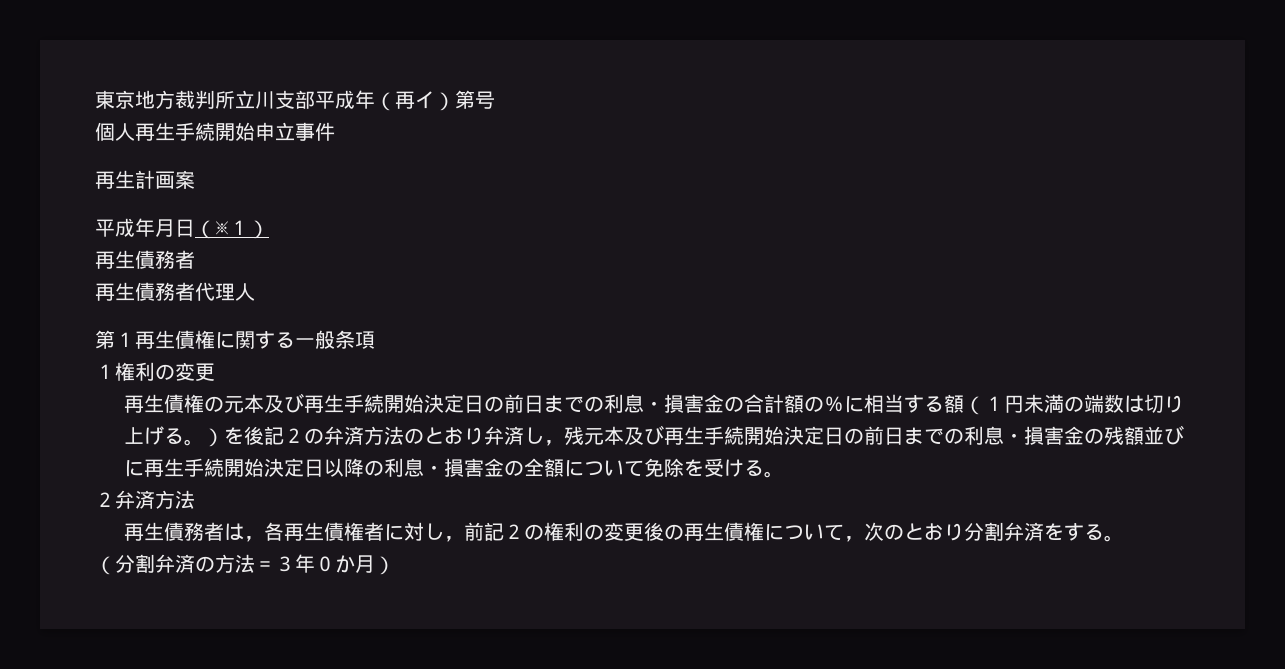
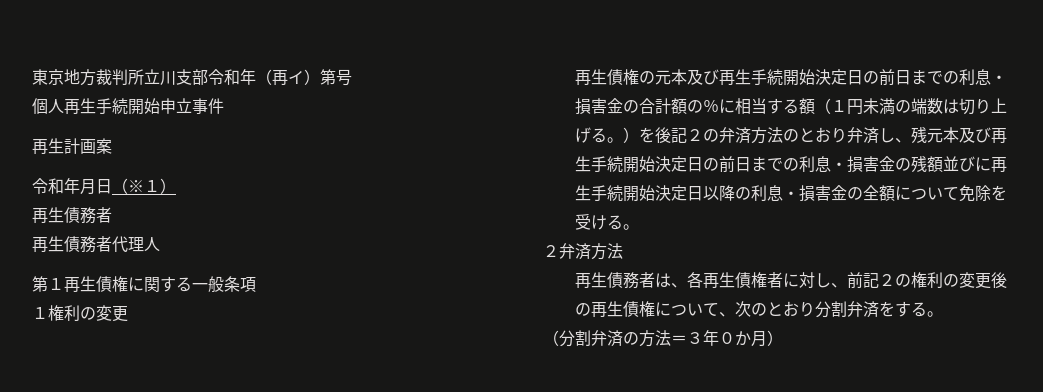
- 東京地方裁判所立川支部平成年（再イ）第号
+ 東京地方裁判所立川支部令和年（再イ）第号
- 平成年月日（※１）
+ 令和年月日（※１）
- 再生債権の元本及び再生手続開始決定日の前日までの利息・損害金の合計額の％に相当する額（１円未満の端数は切り上げる。）を後記２の弁済方法のとおり弁済し，残元本及び再生手続開始決定日の前日までの利息・損害金の残額並びに再生手続開始決定日以降の利息・損害金の全額について免除を受ける。
+ 再生債権の元本及び再生手続開始決定日の前日までの利息・損害金の合計額の％に相当する額（１円未満の端数は切り上げる。）を後記２の弁済方法のとおり弁済し、残元本及び再生手続開始決定日の前日までの利息・損害金の残額並びに再生手続開始決定日以降の利息・損害金の全額について免除を受ける。
- 再生債務者は，各再生債権者に対し，前記２の権利の変更後の再生債権について，次のとおり分割弁済をする。
+ 再生債務者は、各再生債権者に対し、前記２の権利の変更後の再生債権について、次のとおり分割弁済をする。

